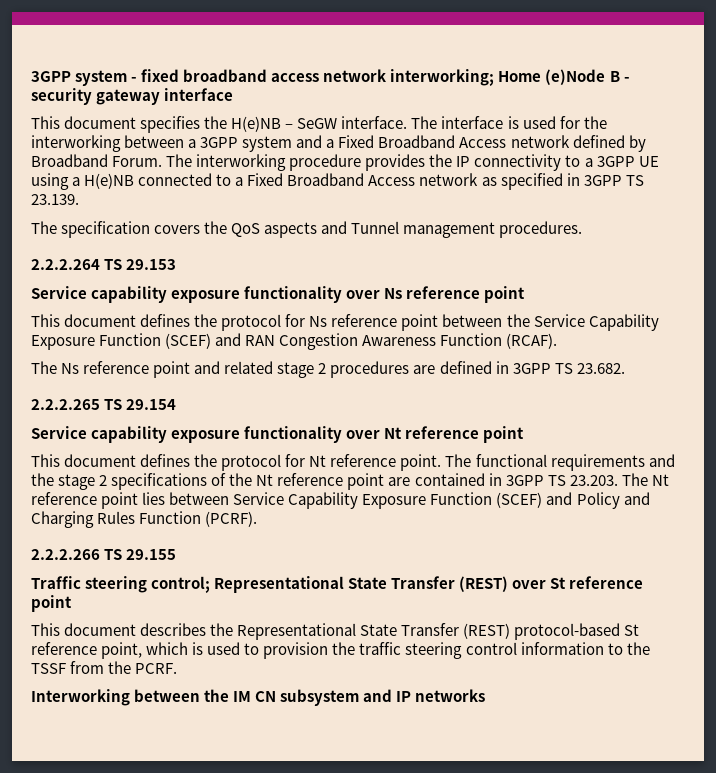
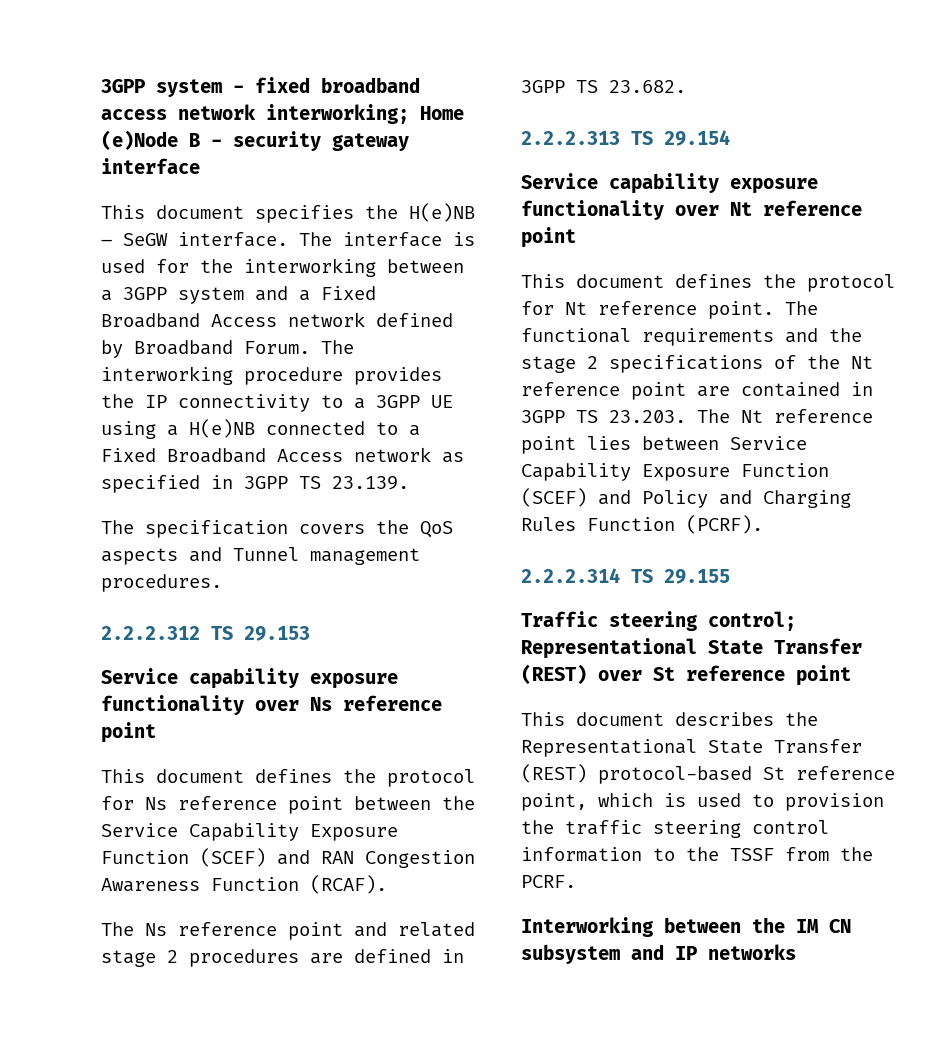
- 2.2.2.264 TS 29.153
+ 2.2.2.312 TS 29.153
- 2.2.2.265 TS 29.154
+ 2.2.2.313 TS 29.154
- 2.2.2.266 TS 29.155
+ 2.2.2.314 TS 29.155

